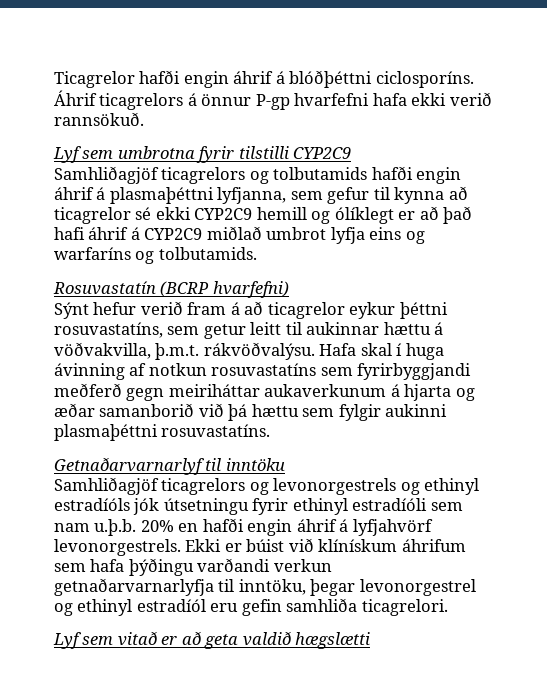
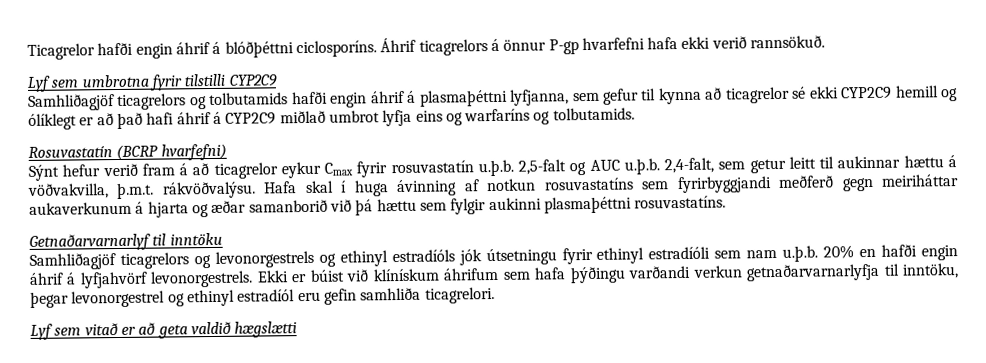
- Sýnt hefur verið fram á að ticagrelor eykur þéttni rosuvastatíns, sem getur leitt til aukinnar hættu á vöðvakvilla, þ.m.t. rákvöðvalýsu.
+ Sýnt hefur verið fram á að ticagrelor eykur Cmax fyrir rosuvastatín u.þ.b. 2,5-falt og AUC u.þ.b. 2,4-falt, sem getur leitt til aukinnar hættu á vöðvakvilla, þ.m.t. rákvöðvalýsu.

